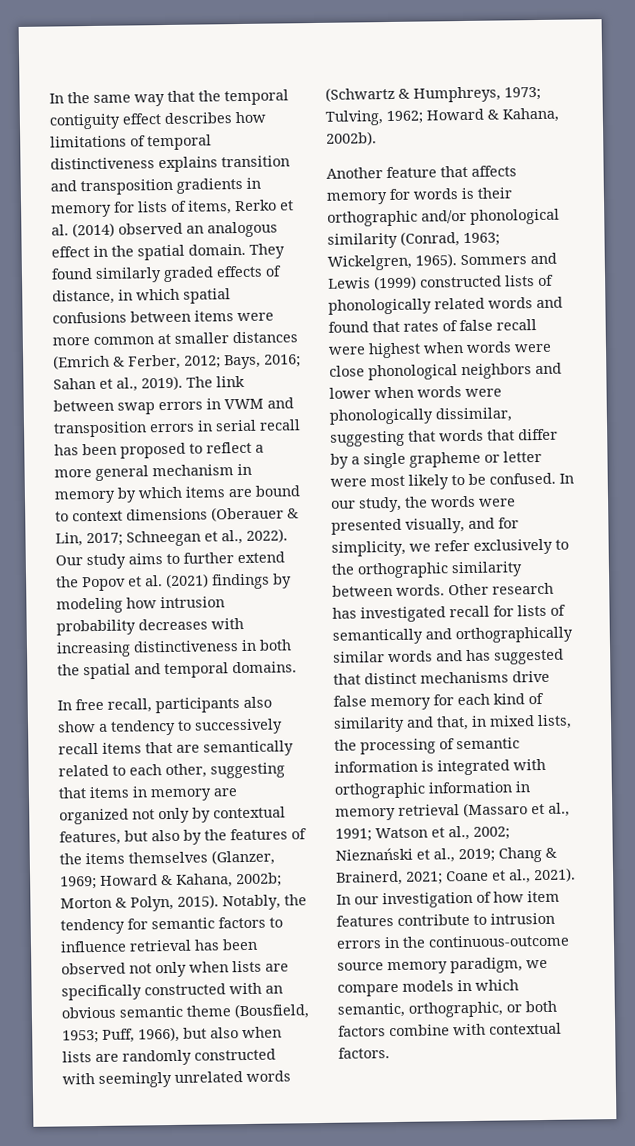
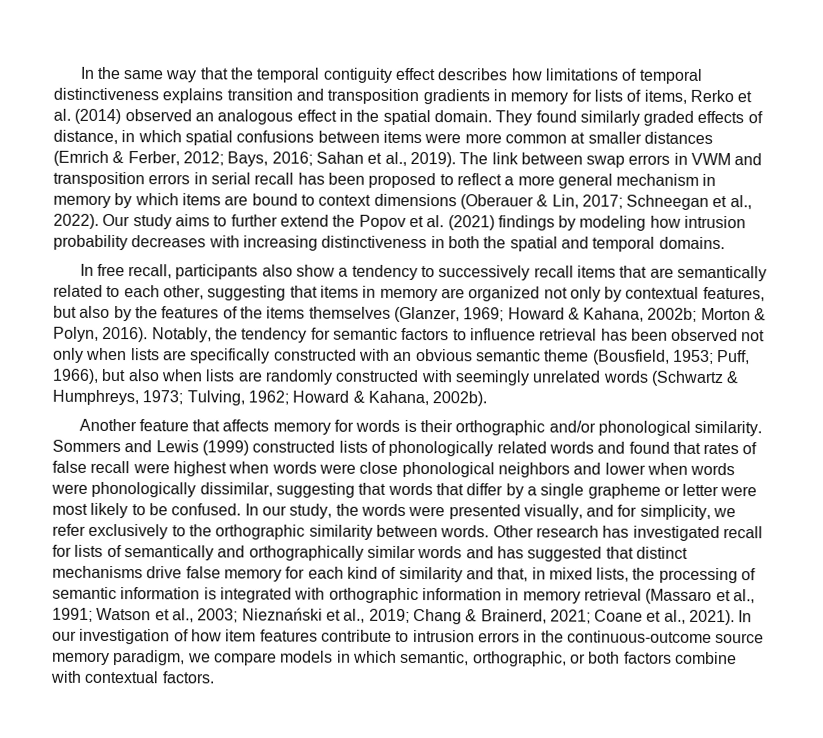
- In free recall, participants also show a tendency to successively recall items that are semantically related to each other, suggesting that items in memory are organized not only by contextual features, but also by the features of the items themselves (Glanzer, 1969; Howard & Kahana, 2002b; Morton & Polyn, 2015).
+ In free recall, participants also show a tendency to successively recall items that are semantically related to each other, suggesting that items in memory are organized not only by contextual features, but also by the features of the items themselves (Glanzer, 1969; Howard & Kahana, 2002b; Morton & Polyn, 2016).
- Another feature that affects memory for words is their orthographic and/or phonological similarity (Conrad, 1963; Wickelgren, 1965).
+ Another feature that affects memory for words is their orthographic and/or phonological similarity.
- Watson et al., 2002;
+ Watson et al., 2003;

